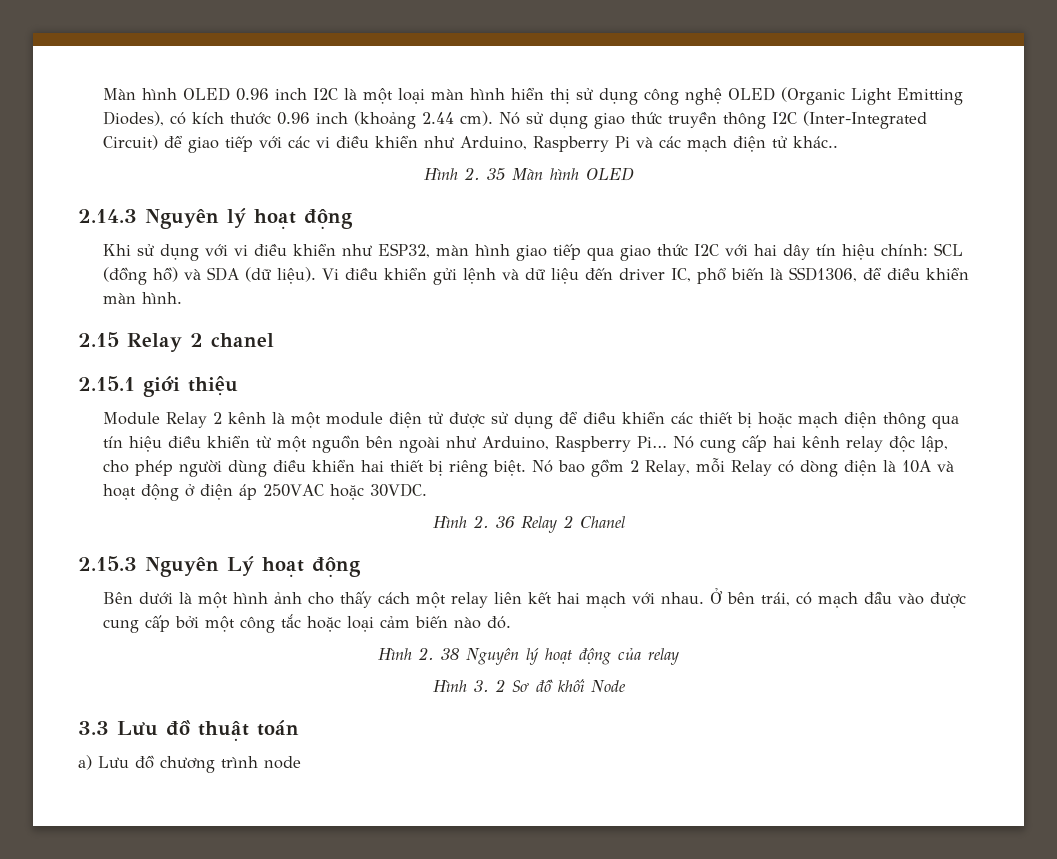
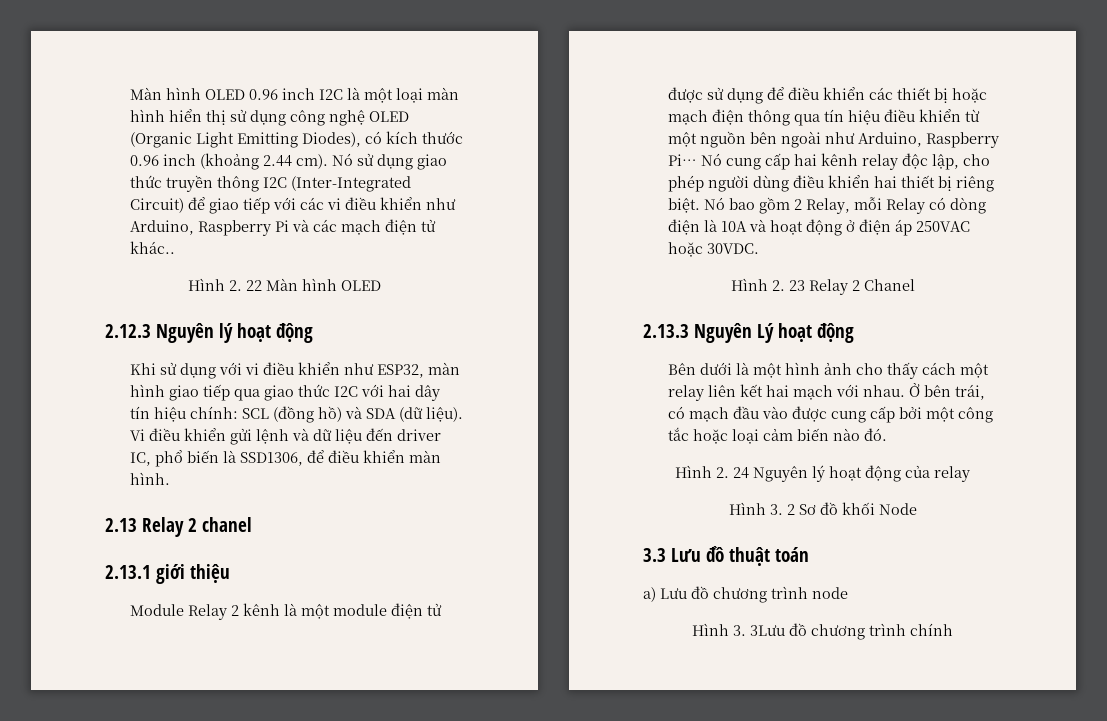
- Hình 2. 35 Màn hình OLED
+ Hình 2. 22 Màn hình OLED
- 2.14.3 Nguyên lý hoạt động
+ 2.12.3 Nguyên lý hoạt động
- 2.15 Relay 2 chanel
+ 2.13 Relay 2 chanel
- 2.15.1 giới thiệu
+ 2.13.1 giới thiệu
- Hình 2. 36 Relay 2 Chanel
+ Hình 2. 23 Relay 2 Chanel
- 2.15.3 Nguyên Lý hoạt động
+ 2.13.3 Nguyên Lý hoạt động
- Hình 2. 38 Nguyên lý hoạt động của relay
+ Hình 2. 24 Nguyên lý hoạt động của relay
+ Hình 3. 3Lưu đồ chương trình chính

